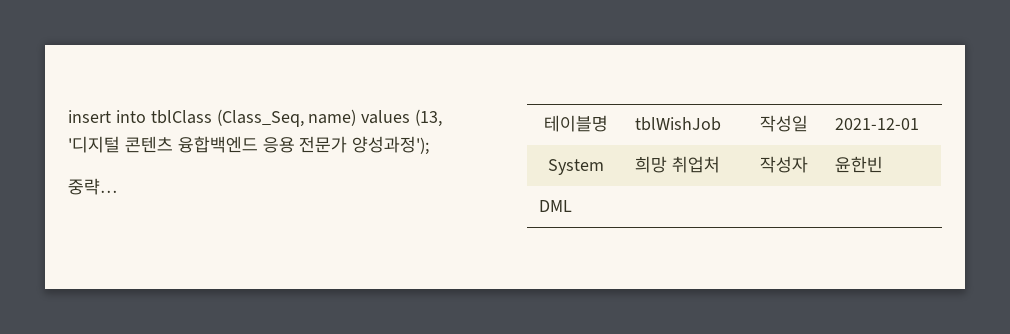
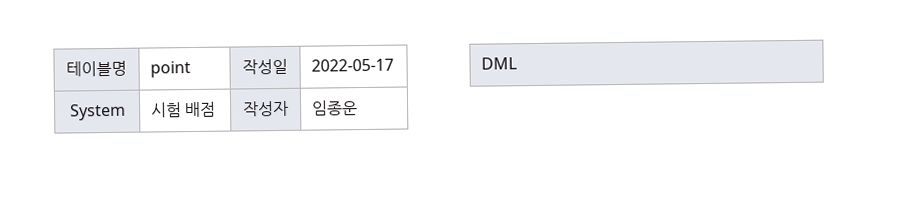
- insert into tblClass (Class_Seq, name) values (13, '디지털 콘텐츠 융합백엔드 응용 전문가 양성과정');
- 중략…
- 테이블명 | tblWishJob | 작성일 | 2021-12-01
+ 테이블명 | point | 작성일 | 2022-05-17
- System | 희망 취업처 | 작성자 | 윤한빈
+ System | 시험 배점 | 작성자 | 임종운

